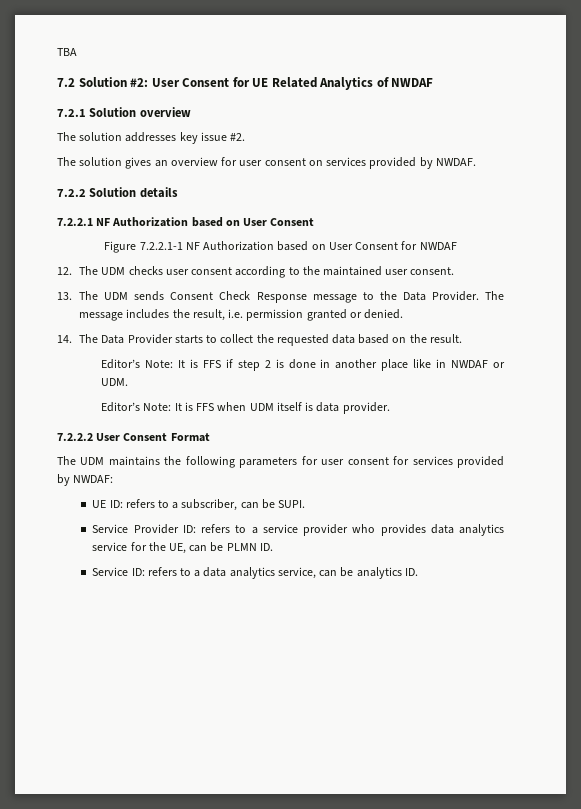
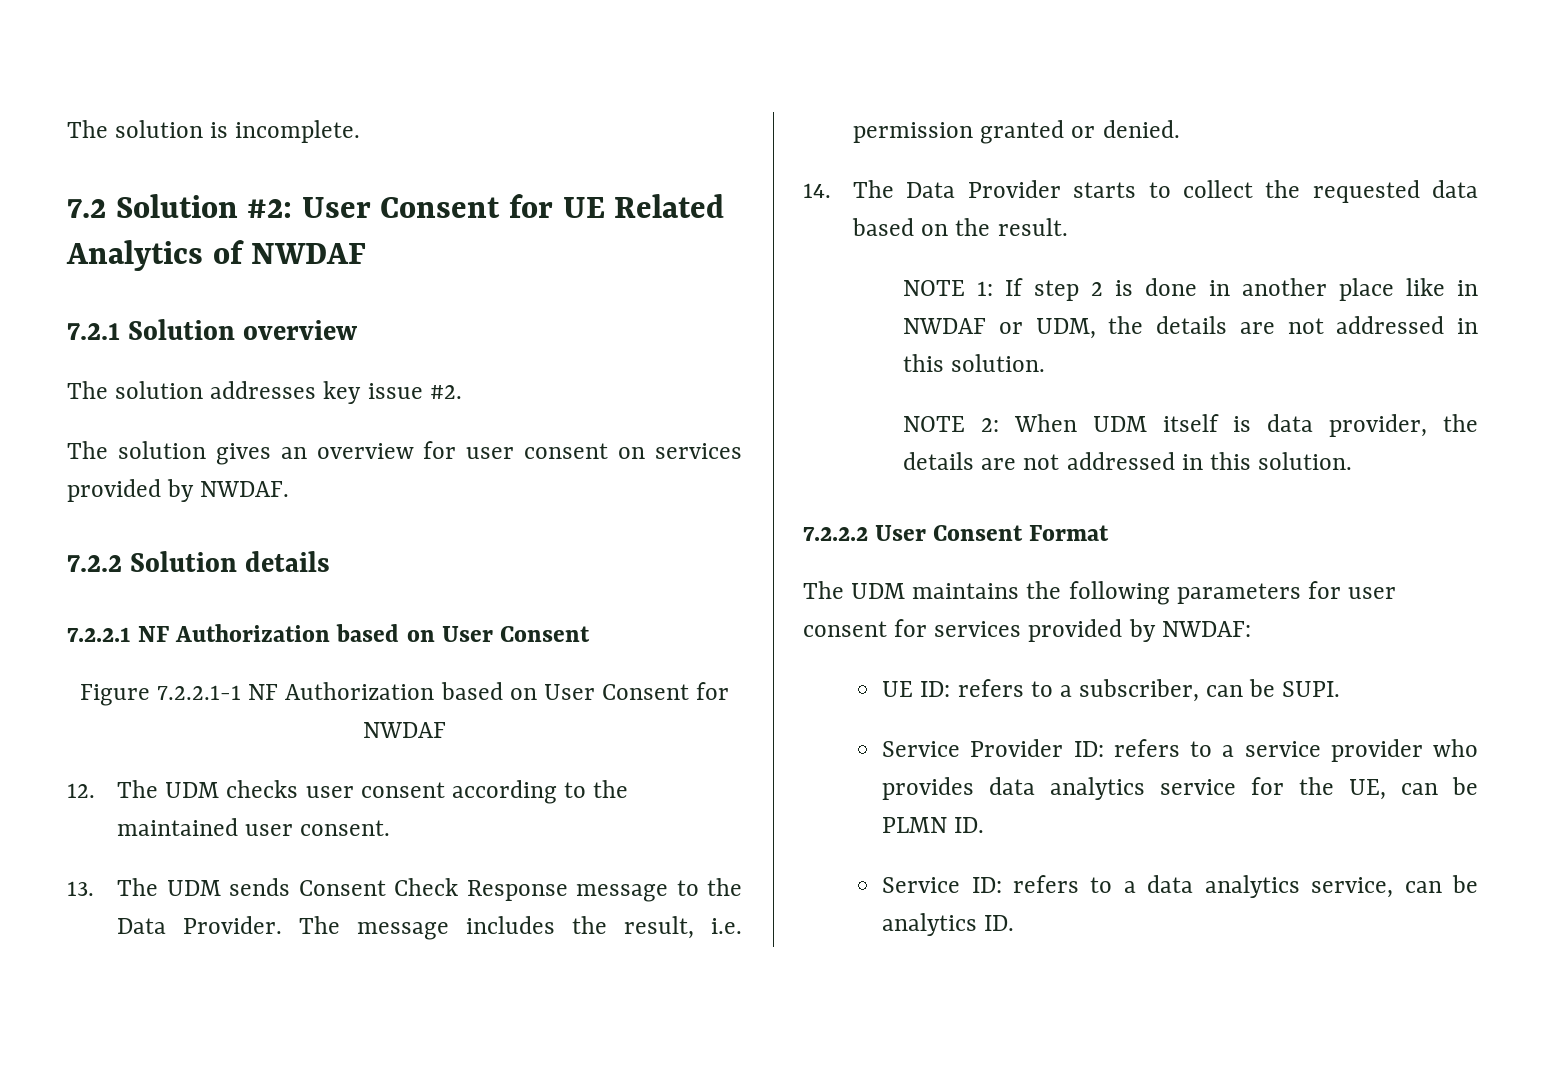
- TBA
+ The solution is incomplete.
- Editor’s Note: It is FFS if step 2 is done in another place like in NWDAF or UDM.
- Editor’s Note: It is FFS when UDM itself is data provider.
+ NOTE 1: If step 2 is done in another place like in NWDAF or UDM, the details are not addressed in this solution.
+ NOTE 2: When UDM itself is data provider, the details are not addressed in this solution.

